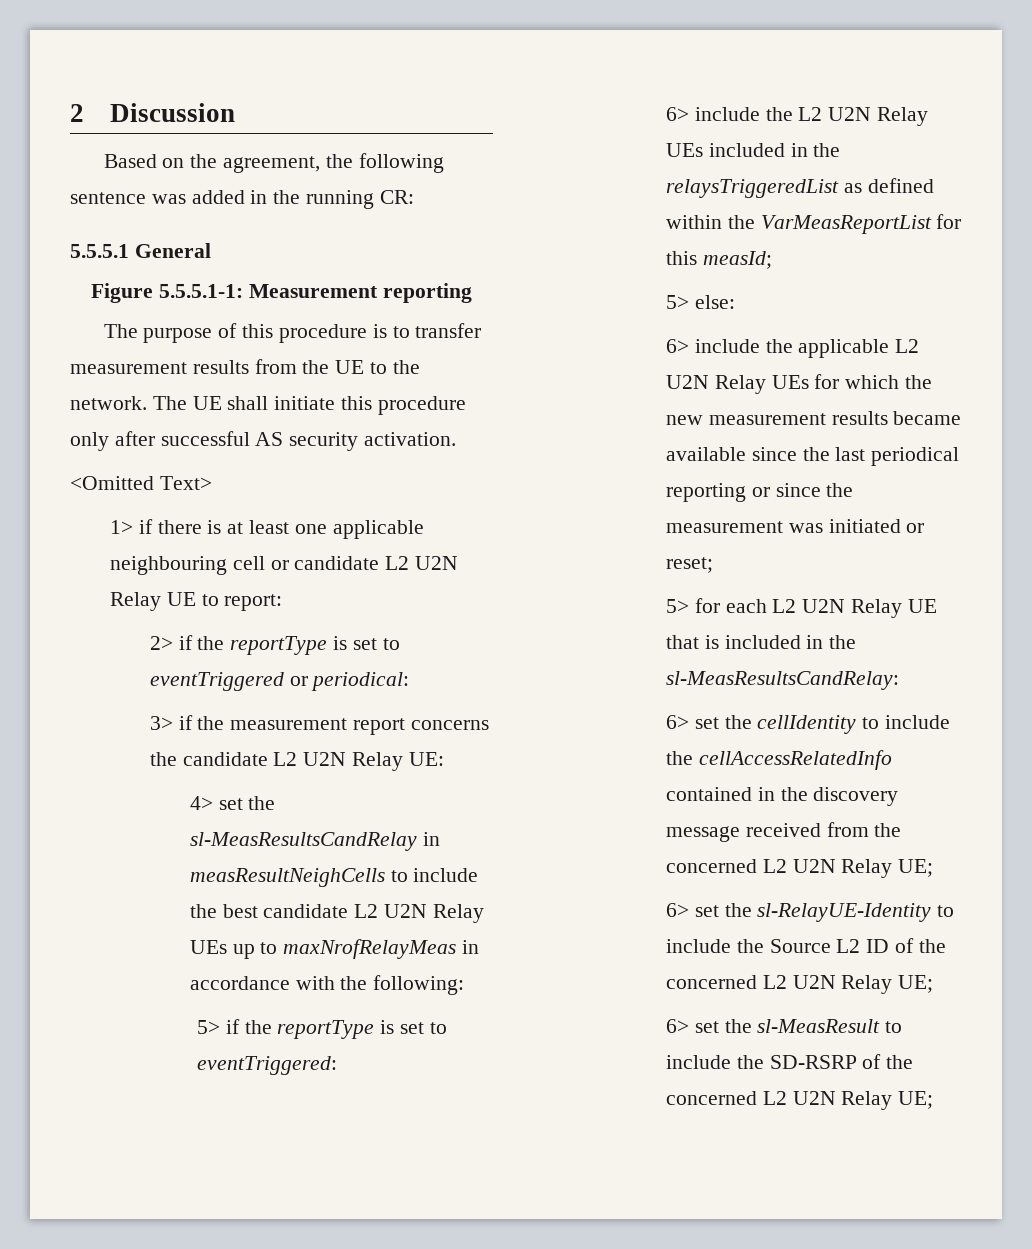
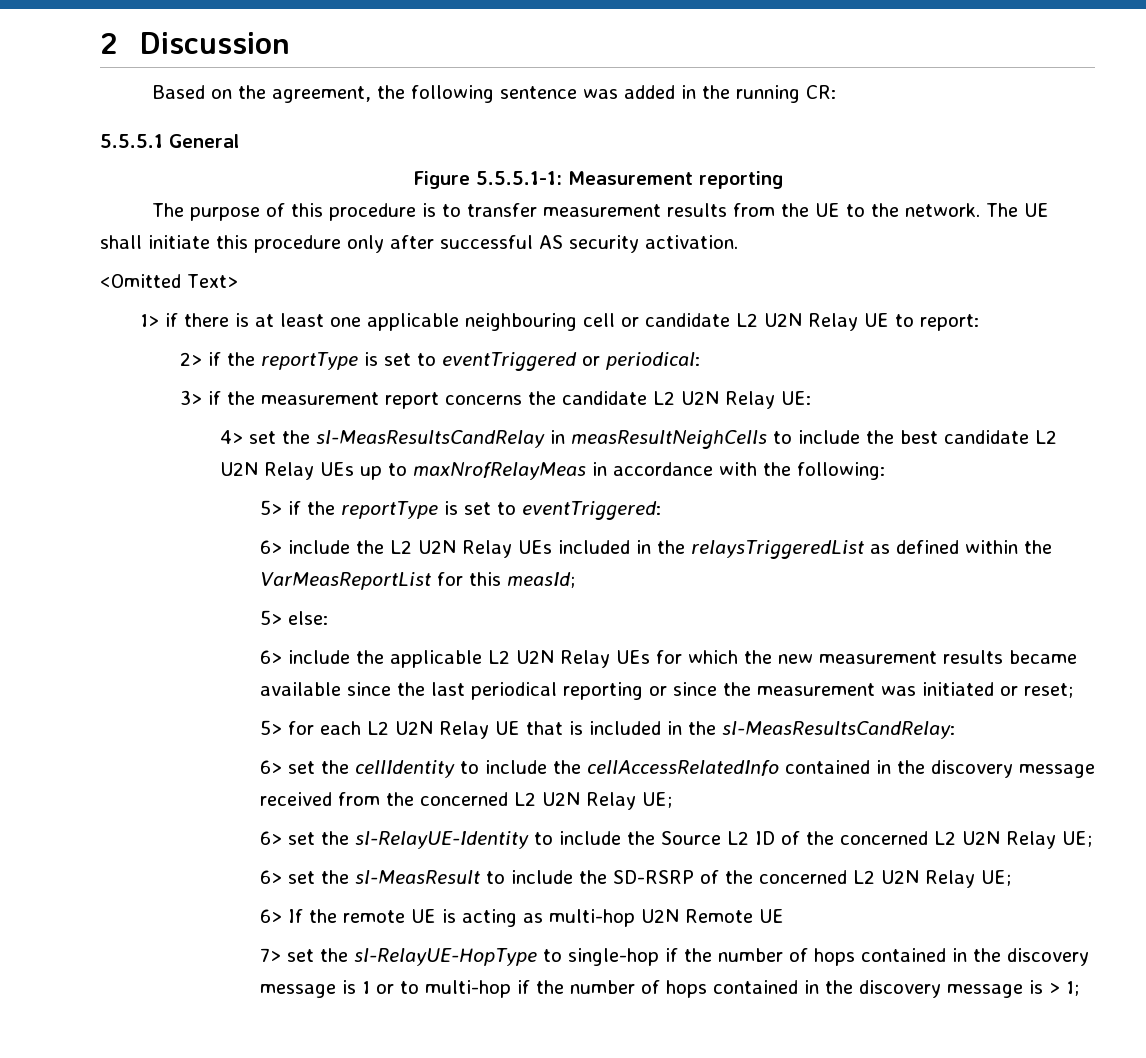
+ 6> If the remote UE is acting as multi-hop U2N Remote UE
+ 7> set the sl-RelayUE-HopType to single-hop if the number of hops contained in the discovery message is 1 or to multi-hop if the number of hops contained in the discovery message is > 1;

